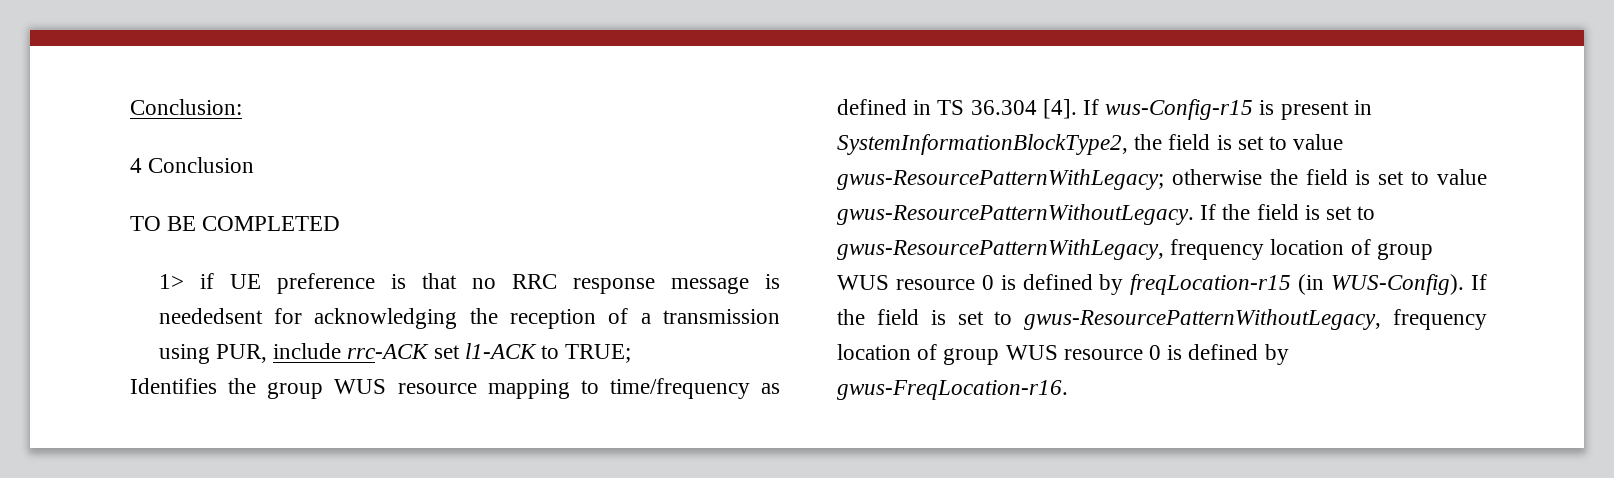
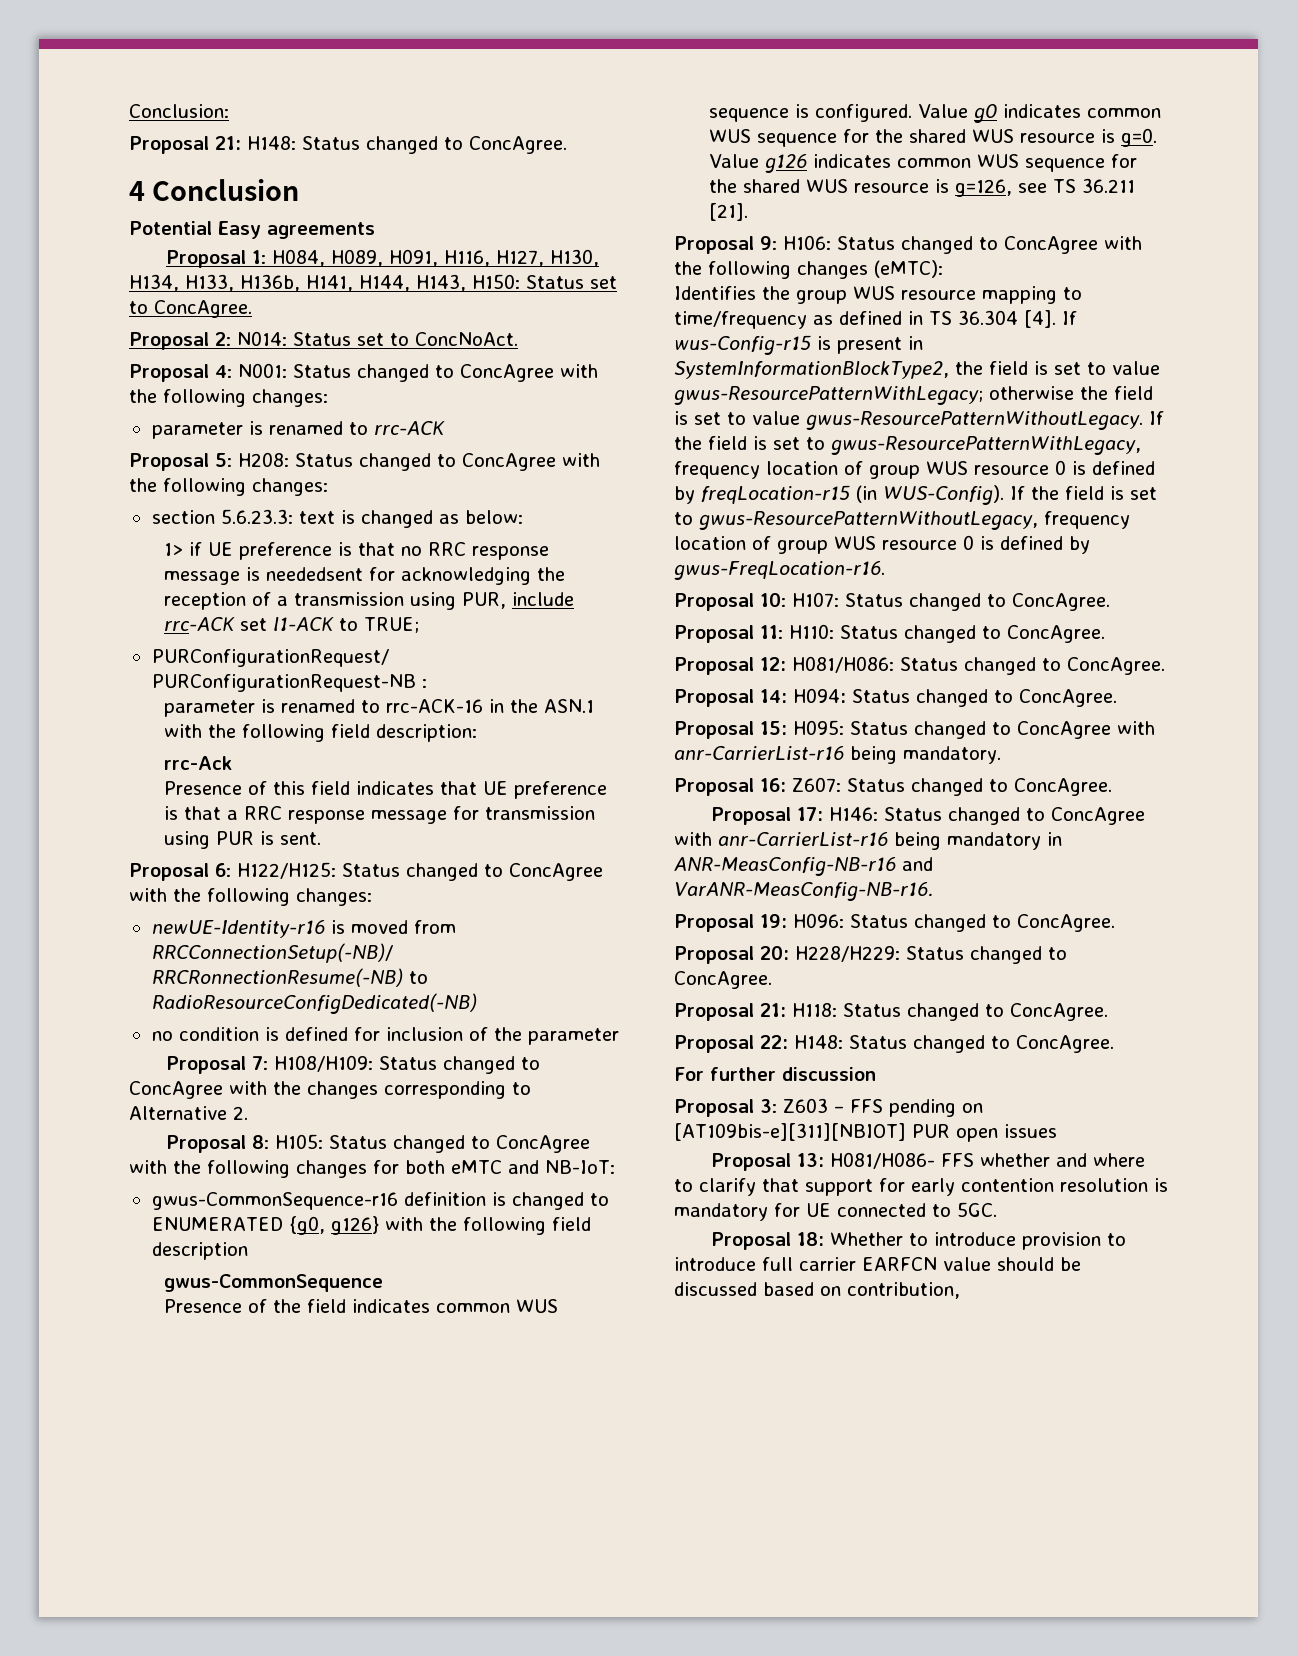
+ Proposal 21: H148: Status changed to ConcAgree.
  4 Conclusion
- TO BE COMPLETED
+ Potential Easy agreements
+ Proposal 1: H084, H089, H091, H116, H127, H130, H134, H133, H136b, H141, H144, H143, H150: Status set to ConcAgree.
+ Proposal 2: N014: Status set to ConcNoAct.
+ Proposal 4: N001: Status changed to ConcAgree with the following changes:
+ parameter is renamed to rrc-ACK
+ Proposal 5: H208: Status changed to ConcAgree with the following changes:
+ section 5.6.23.3: text is changed as below:
+ PURConfigurationRequest/ PURConfigurationRequest-NB :
+ parameter is renamed to rrc-ACK-16 in the ASN.1 with the following field description:
+ rrc-Ack
+ Presence of this field indicates that UE preference is that a RRC response message for transmission using PUR is sent.
+ Proposal 6: H122/H125: Status changed to ConcAgree with the following changes:
+ newUE-Identity-r16 is moved from RRCConnectionSetup(-NB)/ RRCRonnectionResume(-NB) to RadioResourceConfigDedicated(-NB)
+ no condition is defined for inclusion of the parameter
+ Proposal 7: H108/H109: Status changed to ConcAgree with the changes corresponding to Alternative 2.
+ Proposal 8: H105: Status changed to ConcAgree with the following changes for both eMTC and NB-IoT:
+ gwus-CommonSequence-r16 definition is changed to ENUMERATED {g0, g126} with the following field description
+ gwus-CommonSequence
+ Presence of the field indicates common WUS sequence is configured. Value g0 indicates common WUS sequence for the shared WUS resource is g=0. Value g126 indicates common WUS sequence for the shared WUS resource is g=126, see TS 36.211 [21].
+ Proposal 9: H106: Status changed to ConcAgree with the following changes (eMTC):
+ Proposal 10: H107: Status changed to ConcAgree.
+ Proposal 11: H110: Status changed to ConcAgree.
+ Proposal 12: H081/H086: Status changed to ConcAgree.
+ Proposal 14: H094: Status changed to ConcAgree.
+ Proposal 15: H095: Status changed to ConcAgree with anr-CarrierList-r16 being mandatory.
+ Proposal 16: Z607: Status changed to ConcAgree.
+ Proposal 17: H146: Status changed to ConcAgree with anr-CarrierList-r16 being mandatory in ANR-MeasConfig-NB-r16 and VarANR-MeasConfig-NB-r16.
+ Proposal 19: H096: Status changed to ConcAgree.
+ Proposal 20: H228/H229: Status changed to ConcAgree.
+ Proposal 21: H118: Status changed to ConcAgree.
+ Proposal 22: H148: Status changed to ConcAgree.
+ For further discussion
+ Proposal 3: Z603 – FFS pending on [AT109bis-e][311][NBIOT] PUR open issues
+ Proposal 13: H081/H086- FFS whether and where to clarify that support for early contention resolution is mandatory for UE connected to 5GC.
+ Proposal 18: Whether to introduce provision to introduce full carrier EARFCN value should be discussed based on contribution,

